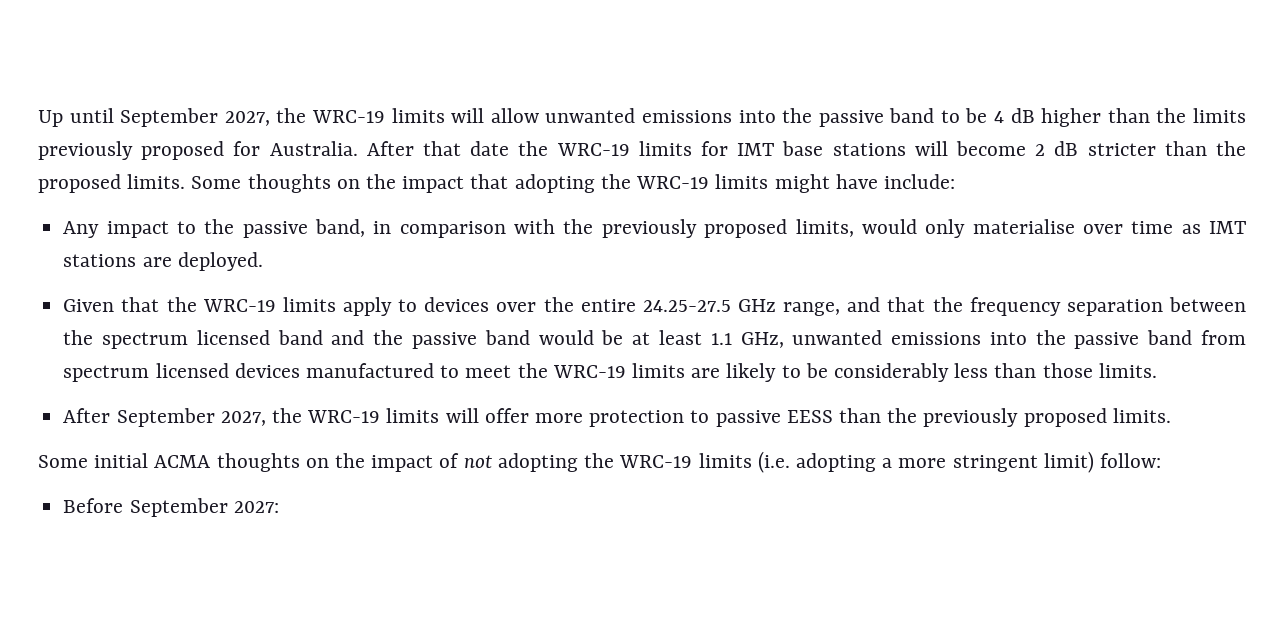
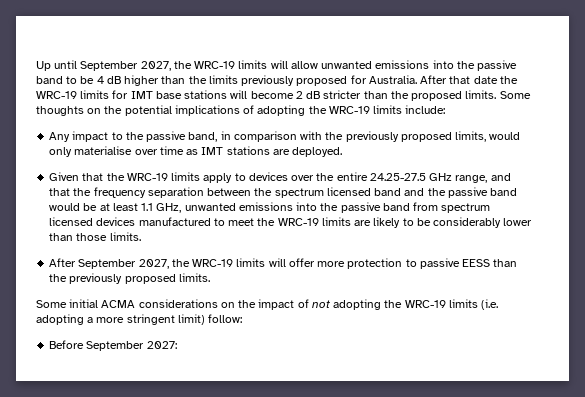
- Some thoughts on the impact that adopting the WRC-19 limits might have include:
+ Some thoughts on the potential implications of adopting the WRC-19 limits include:
- Given that the WRC-19 limits apply to devices over the entire 24.25-27.5 GHz range, and that the frequency separation between the spectrum licensed band and the passive band would be at least 1.1 GHz, unwanted emissions into the passive band from spectrum licensed devices manufactured to meet the WRC-19 limits are likely to be considerably less than those limits.
+ Given that the WRC-19 limits apply to devices over the entire 24.25-27.5 GHz range, and that the frequency separation between the spectrum licensed band and the passive band would be at least 1.1 GHz, unwanted emissions into the passive band from spectrum licensed devices manufactured to meet the WRC-19 limits are likely to be considerably lower than those limits.
- Some initial ACMA thoughts on the impact of not adopting the WRC-19 limits (i.e. adopting a more stringent limit) follow:
+ Some initial ACMA considerations on the impact of not adopting the WRC-19 limits (i.e. adopting a more stringent limit) follow:

